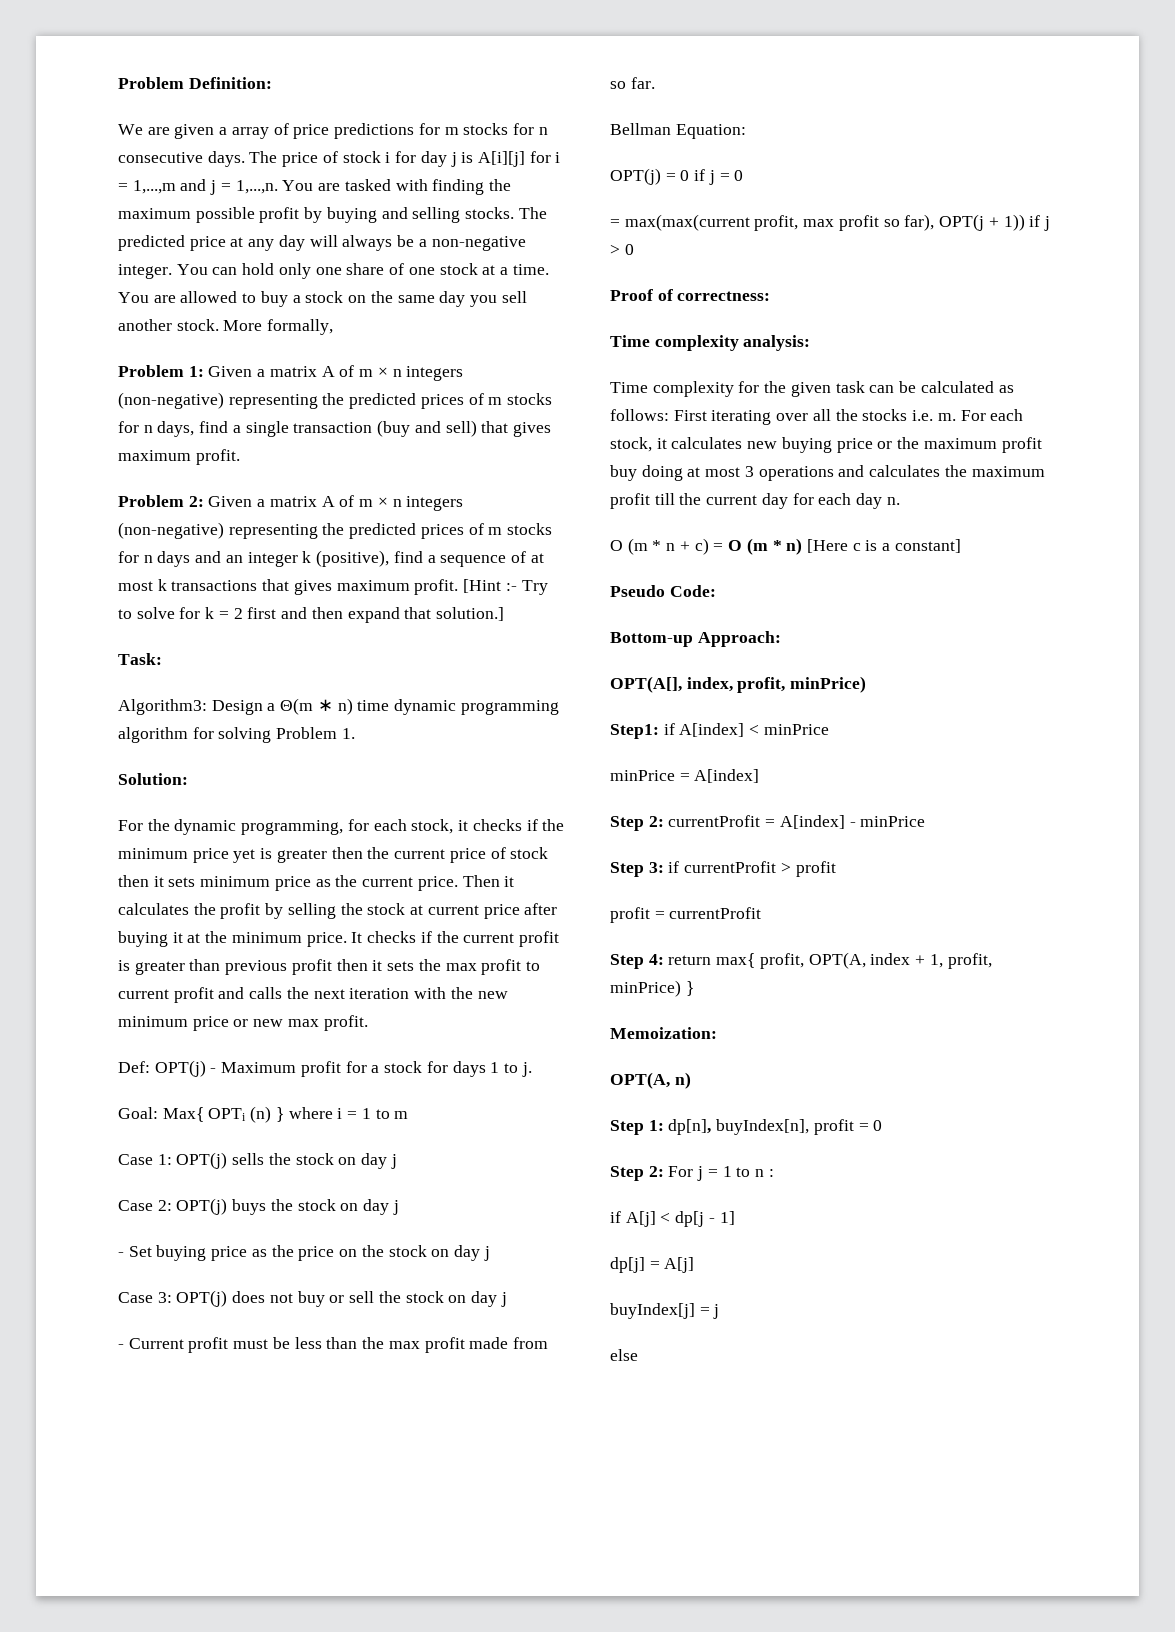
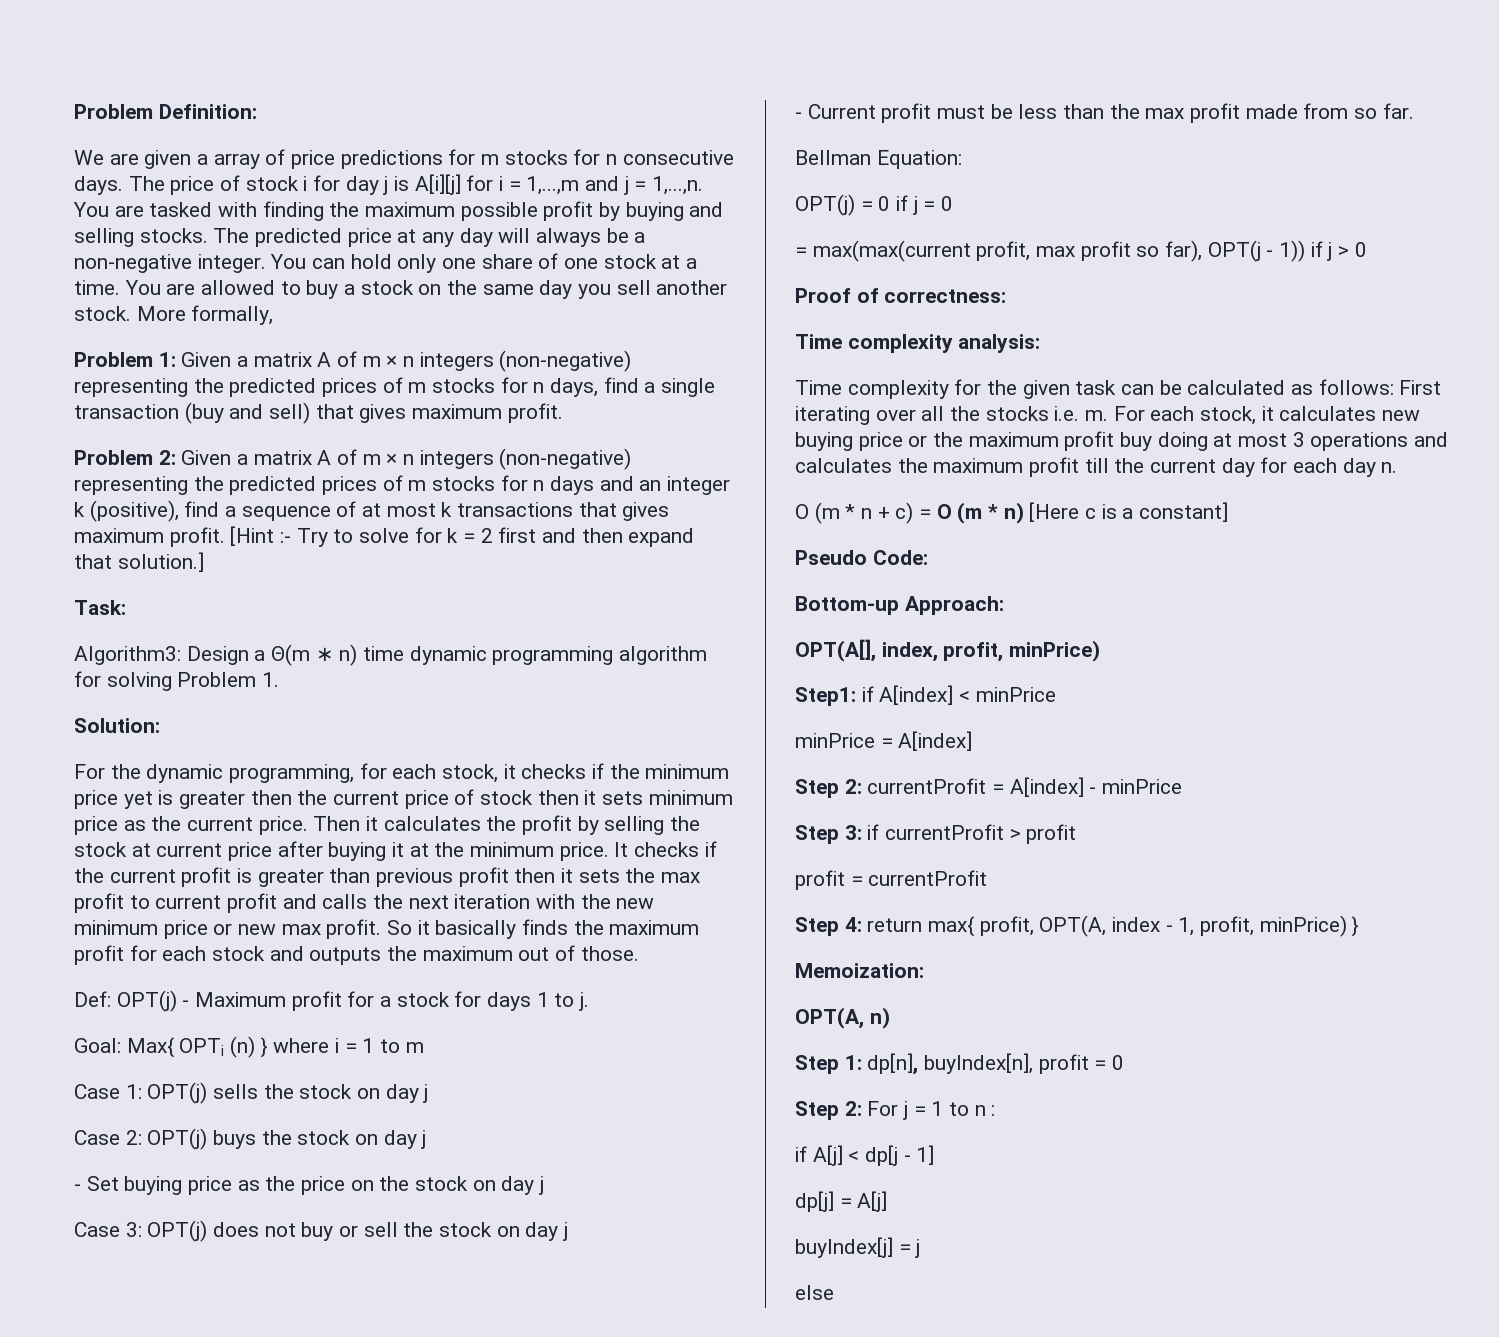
+ So it basically finds the maximum profit for each stock and outputs the maximum out of those.
- = max(max(current profit, max profit so far), OPT(j + 1)) if j > 0
+ = max(max(current profit, max profit so far), OPT(j - 1)) if j > 0
- Step 4: return max{ profit, OPT(A, index + 1, profit, minPrice) }
+ Step 4: return max{ profit, OPT(A, index - 1, profit, minPrice) }

